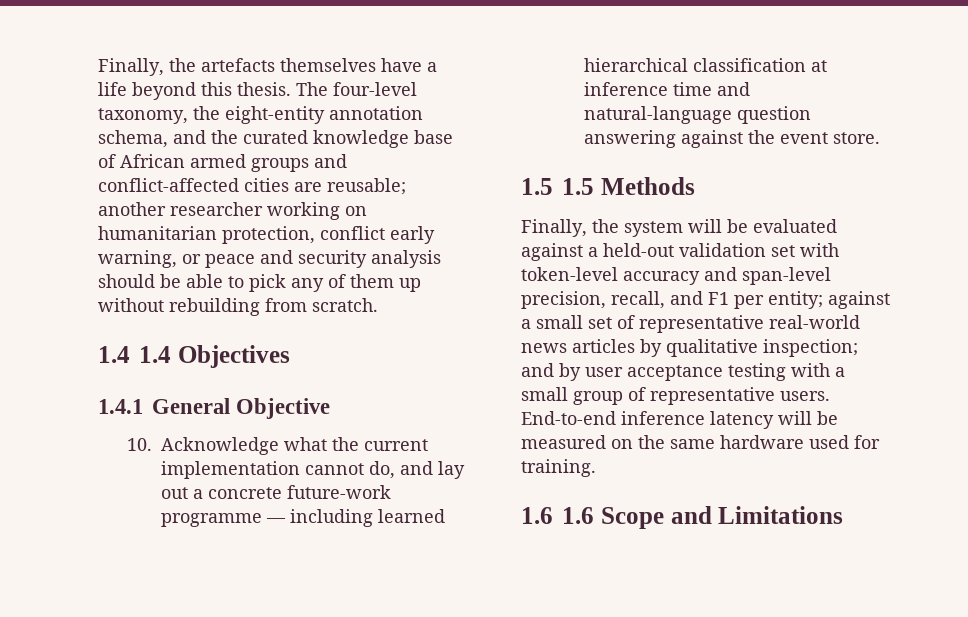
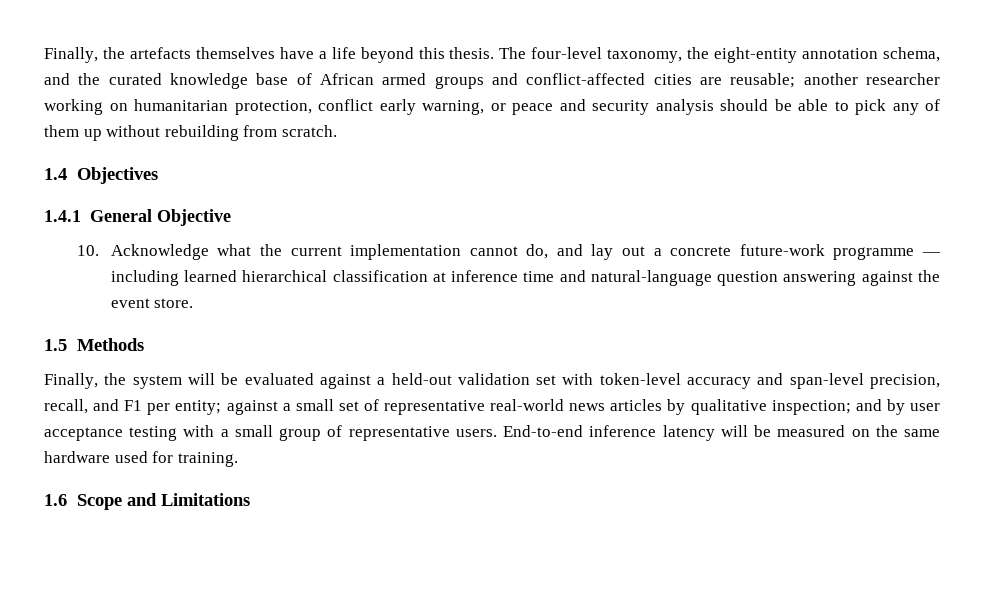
- 1.4 1.4 Objectives
+ 1.4 Objectives
- 1.5 1.5 Methods
+ 1.5 Methods
- 1.6 1.6 Scope and Limitations
+ 1.6 Scope and Limitations

